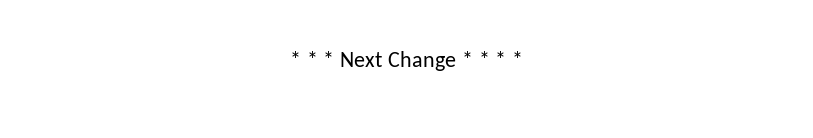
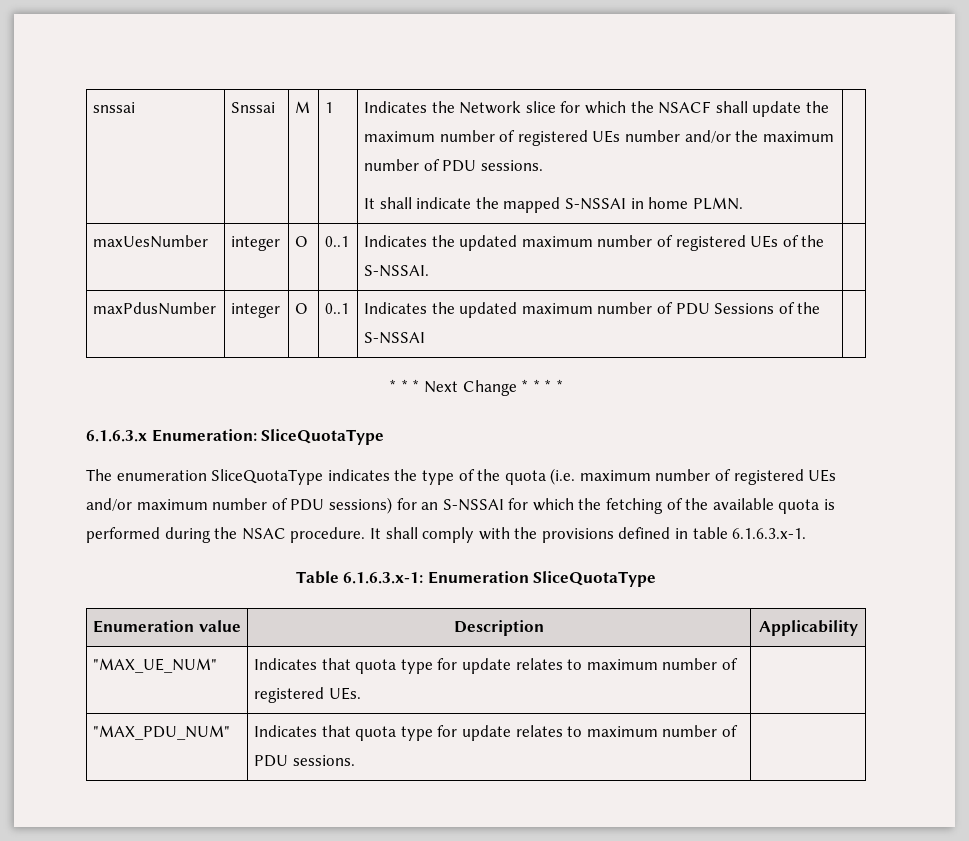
+ snssai | Snssai | M | 1 | Indicates the Network slice for which the NSACF shall update the maximum number of registered UEs number and/or the maximum number of PDU sessions.
+ It shall indicate the mapped S-NSSAI in home PLMN. |
+ maxUesNumber | integer | O | 0..1 | Indicates the updated maximum number of registered UEs of the S-NSSAI. |
+ maxPdusNumber | integer | O | 0..1 | Indicates the updated maximum number of PDU Sessions of the S-NSSAI |
+ 6.1.6.3.x Enumeration: SliceQuotaType
+ The enumeration SliceQuotaType indicates the type of the quota (i.e. maximum number of registered UEs and/or maximum number of PDU sessions) for an S-NSSAI for which the fetching of the available quota is performed during the NSAC procedure. It shall comply with the provisions defined in table 6.1.6.3.x-1.
+ Table 6.1.6.3.x-1: Enumeration SliceQuotaType
+ Enumeration value | Description | Applicability
+ "MAX_UE_NUM" | Indicates that quota type for update relates to maximum number of registered UEs. |
+ "MAX_PDU_NUM" | Indicates that quota type for update relates to maximum number of PDU sessions. |

